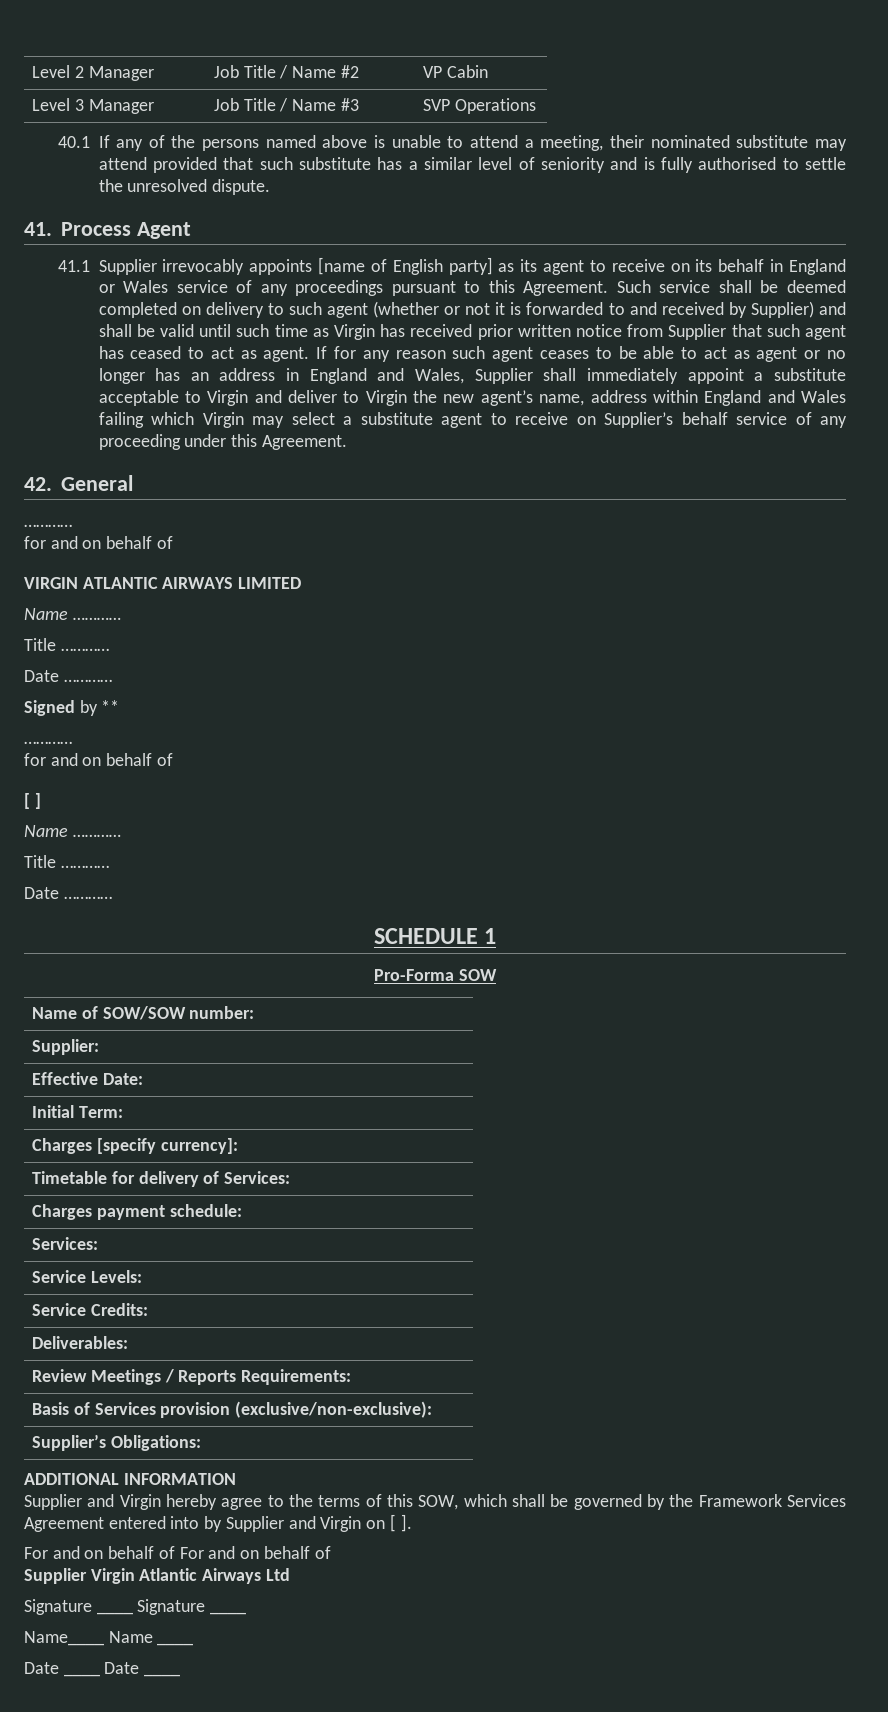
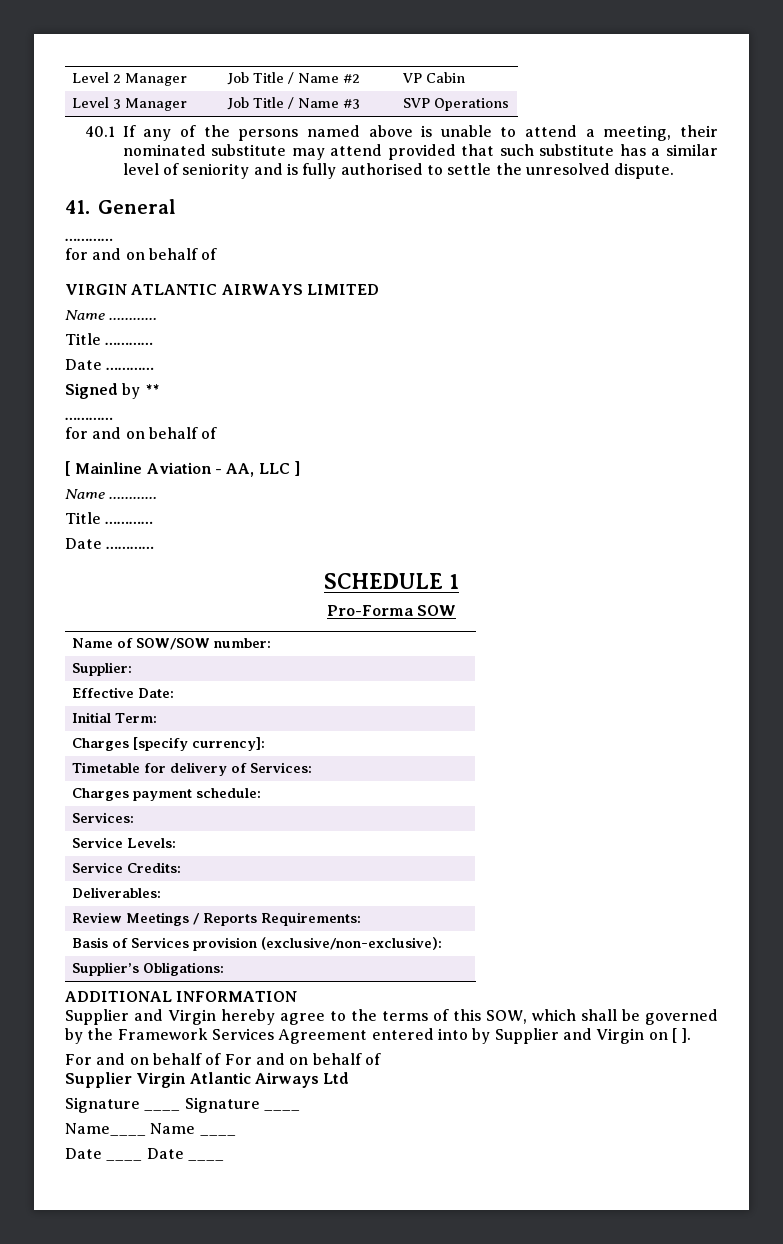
- 41. Process Agent
- 41.1 Supplier irrevocably appoints [name of English party] as its agent to receive on its behalf in England or Wales service of any proceedings pursuant to this Agreement. Such service shall be deemed completed on delivery to such agent (whether or not it is forwarded to and received by Supplier) and shall be valid until such time as Virgin has received prior written notice from Supplier that such agent has ceased to act as agent. If for any reason such agent ceases to be able to act as agent or no longer has an address in England and Wales, Supplier shall immediately appoint a substitute acceptable to Virgin and deliver to Virgin the new agent’s name, address within England and Wales failing which Virgin may select a substitute agent to receive on Supplier’s behalf service of any proceeding under this Agreement.
- 42. General
+ 41. General
- [ ]
+ [ Mainline Aviation - AA, LLC ]

